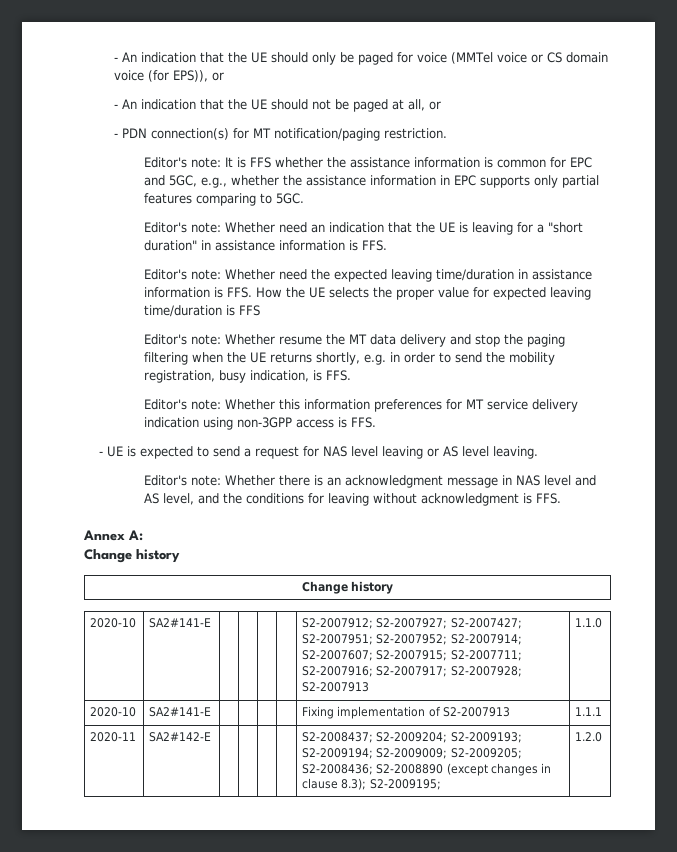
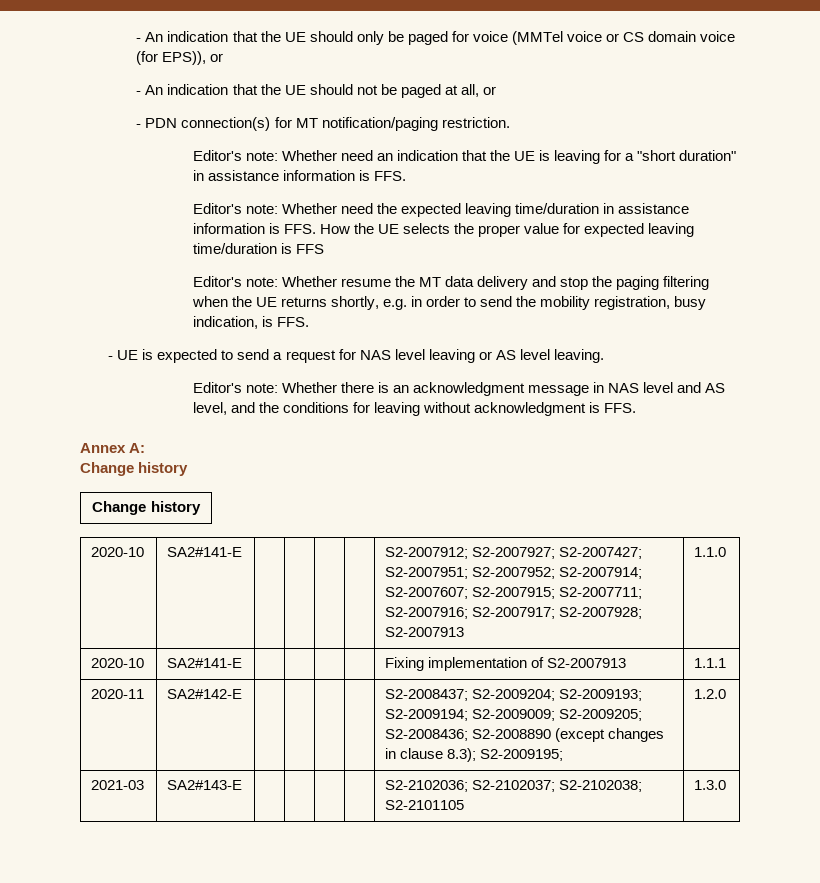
- Editor's note: It is FFS whether the assistance information is common for EPC and 5GC, e.g., whether the assistance information in EPC supports only partial features comparing to 5GC.
- Editor's note: Whether this information preferences for MT service delivery indication using non-3GPP access is FFS.
+ 2021-03 | SA2#143-E | | | | | S2-2102036; S2-2102037; S2-2102038; S2-2101105 | 1.3.0

